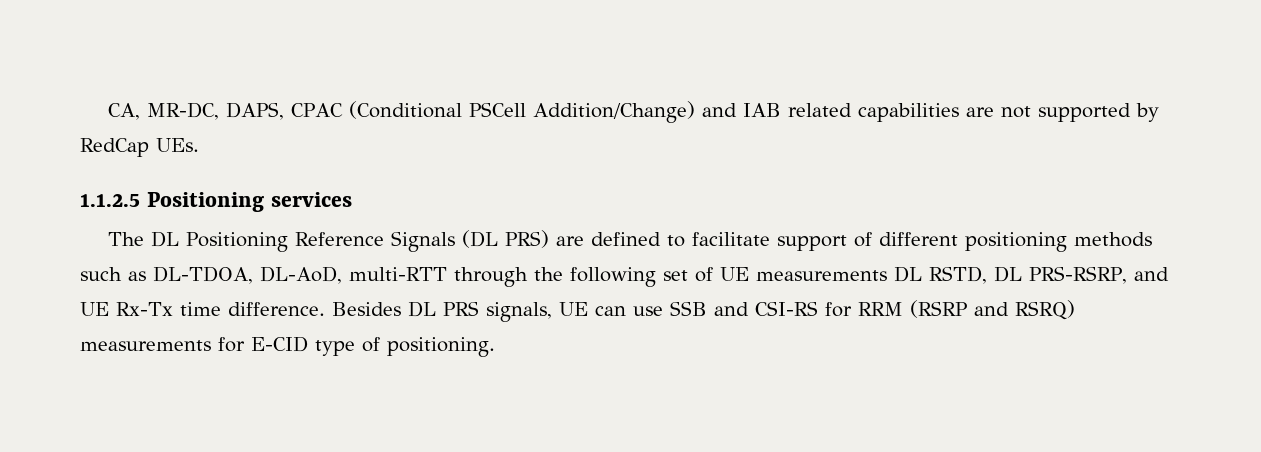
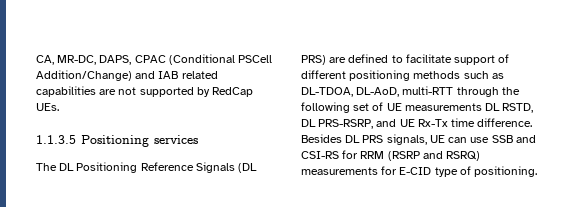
- 1.1.2.5 Positioning services
+ 1.1.3.5 Positioning services

